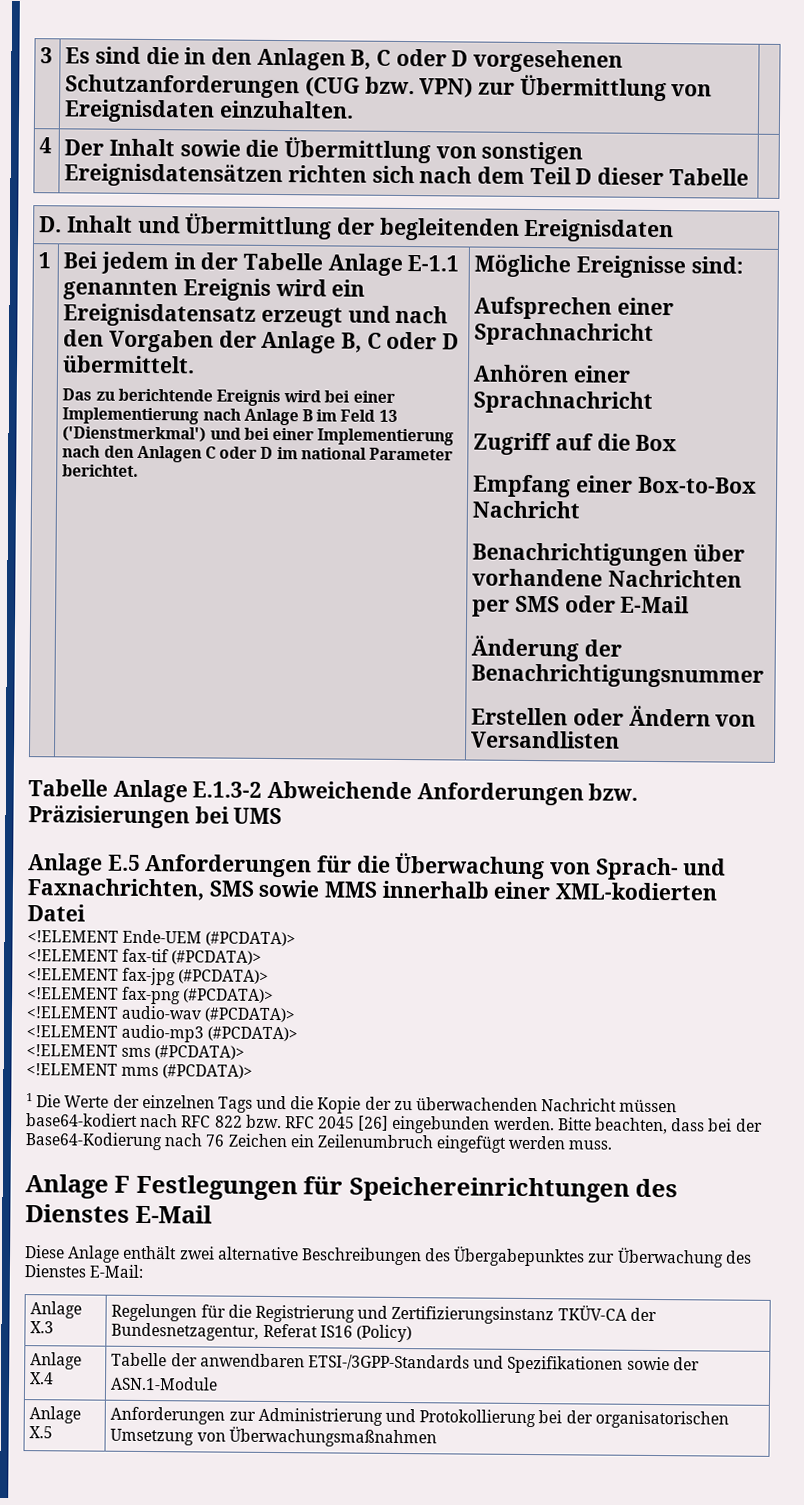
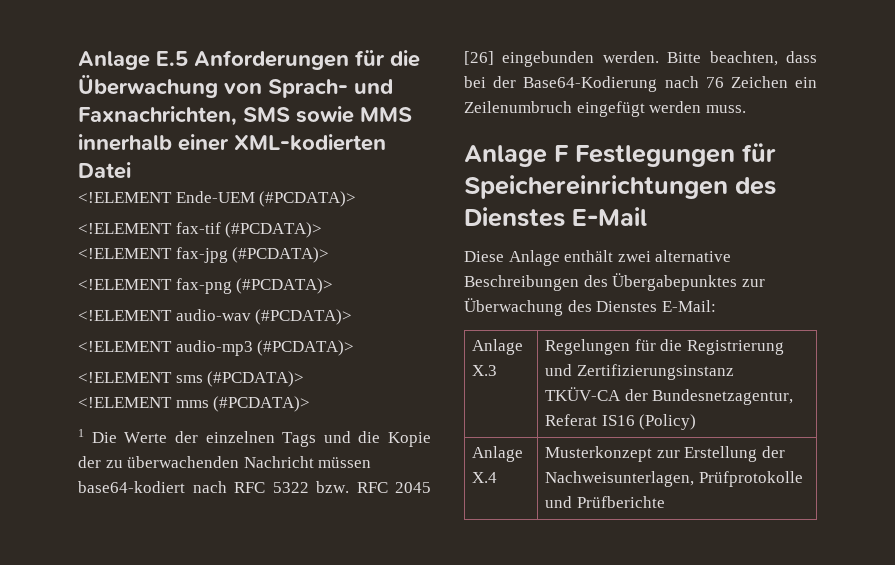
- 3 | Es sind die in den Anlagen B, C oder D vorgesehenen Schutzanforderungen (CUG bzw. VPN) zur Übermittlung von Ereignisdaten einzuhalten. |
- 4 | Der Inhalt sowie die Übermittlung von sonstigen Ereignisdatensätzen richten sich nach dem Teil D dieser Tabelle |
- D. Inhalt und Übermittlung der begleitenden Ereignisdaten
- 1 | Bei jedem in der Tabelle Anlage E-1.1 genannten Ereignis wird ein Ereignisdatensatz erzeugt und nach den Vorgaben der Anlage B, C oder D übermittelt.
- Das zu berichtende Ereignis wird bei einer Implementierung nach Anlage B im Feld 13 ('Dienstmerkmal') und bei einer Implementierung nach den Anlagen C oder D im national Parameter berichtet. | Mögliche Ereignisse sind:
- Aufsprechen einer Sprachnachricht
- Anhören einer Sprachnachricht
- Zugriff auf die Box
- Empfang einer Box-to-Box Nachricht
- Benachrichtigungen über vorhandene Nachrichten per SMS oder E-Mail
- Änderung der Benachrichtigungsnummer
- Erstellen oder Ändern von Versandlisten
- Tabelle Anlage E.1.3-2 Abweichende Anforderungen bzw. Präzisierungen bei UMS
- 1 Die Werte der einzelnen Tags und die Kopie der zu überwachenden Nachricht müssen base64-kodiert nach RFC 822 bzw. RFC 2045 [26] eingebunden werden.
+ 1 Die Werte der einzelnen Tags und die Kopie der zu überwachenden Nachricht müssen base64-kodiert nach RFC 5322 bzw. RFC 2045 [26] eingebunden werden.
- Anlage X.4 | Tabelle der anwendbaren ETSI-/3GPP-Standards und Spezifikationen sowie der
- ASN.1-Module
- Anlage X.5 | Anforderungen zur Administrierung und Protokollierung bei der organisatorischen Umsetzung von Überwachungsmaßnahmen
+ Anlage X.4 | Musterkonzept zur Erstellung der Nachweisunterlagen, Prüfprotokolle und Prüfberichte

